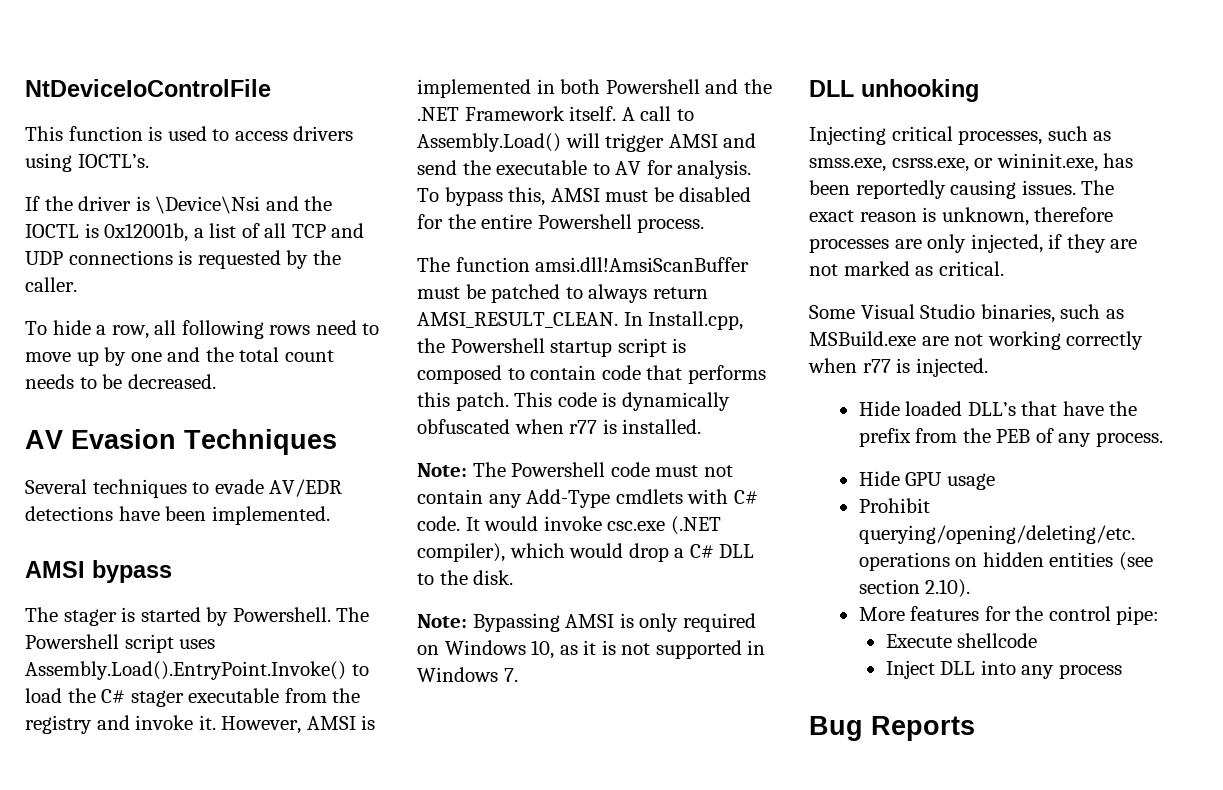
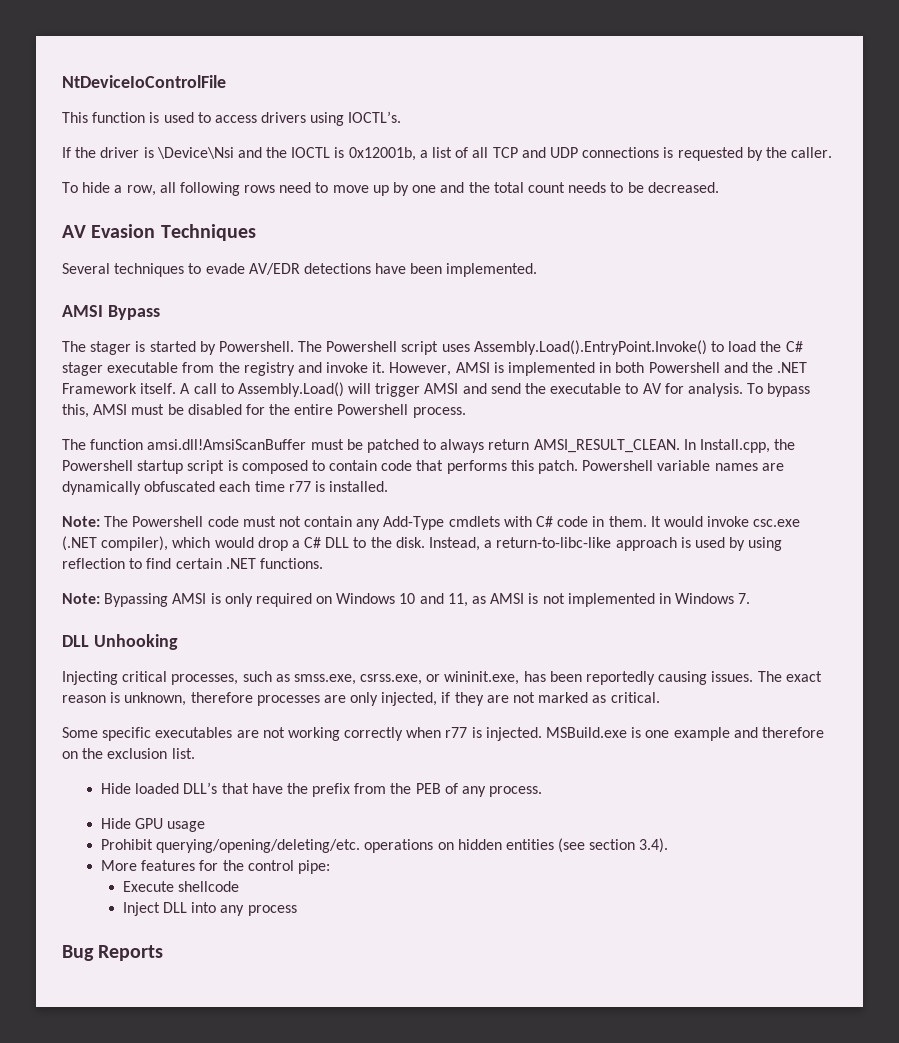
- AMSI bypass
+ AMSI Bypass
- This code is dynamically obfuscated when r77 is installed.
+ Powershell variable names are dynamically obfuscated each time r77 is installed.
- Note: The Powershell code must not contain any Add-Type cmdlets with C# code.
+ Note: The Powershell code must not contain any Add-Type cmdlets with C# code in them.
+ Instead, a return-to-libc-like approach is used by using reflection to find certain .NET functions.
- Note: Bypassing AMSI is only required on Windows 10, as it is not supported in Windows 7.
+ Note: Bypassing AMSI is only required on Windows 10 and 11, as AMSI is not implemented in Windows 7.
- DLL unhooking
+ DLL Unhooking
- Some Visual Studio binaries, such as MSBuild.exe are not working correctly when r77 is injected.
+ Some specific executables are not working correctly when r77 is injected. MSBuild.exe is one example and therefore on the exclusion list.
- Prohibit querying/opening/deleting/etc. operations on hidden entities (see section 2.10).
+ Prohibit querying/opening/deleting/etc. operations on hidden entities (see section 3.4).

